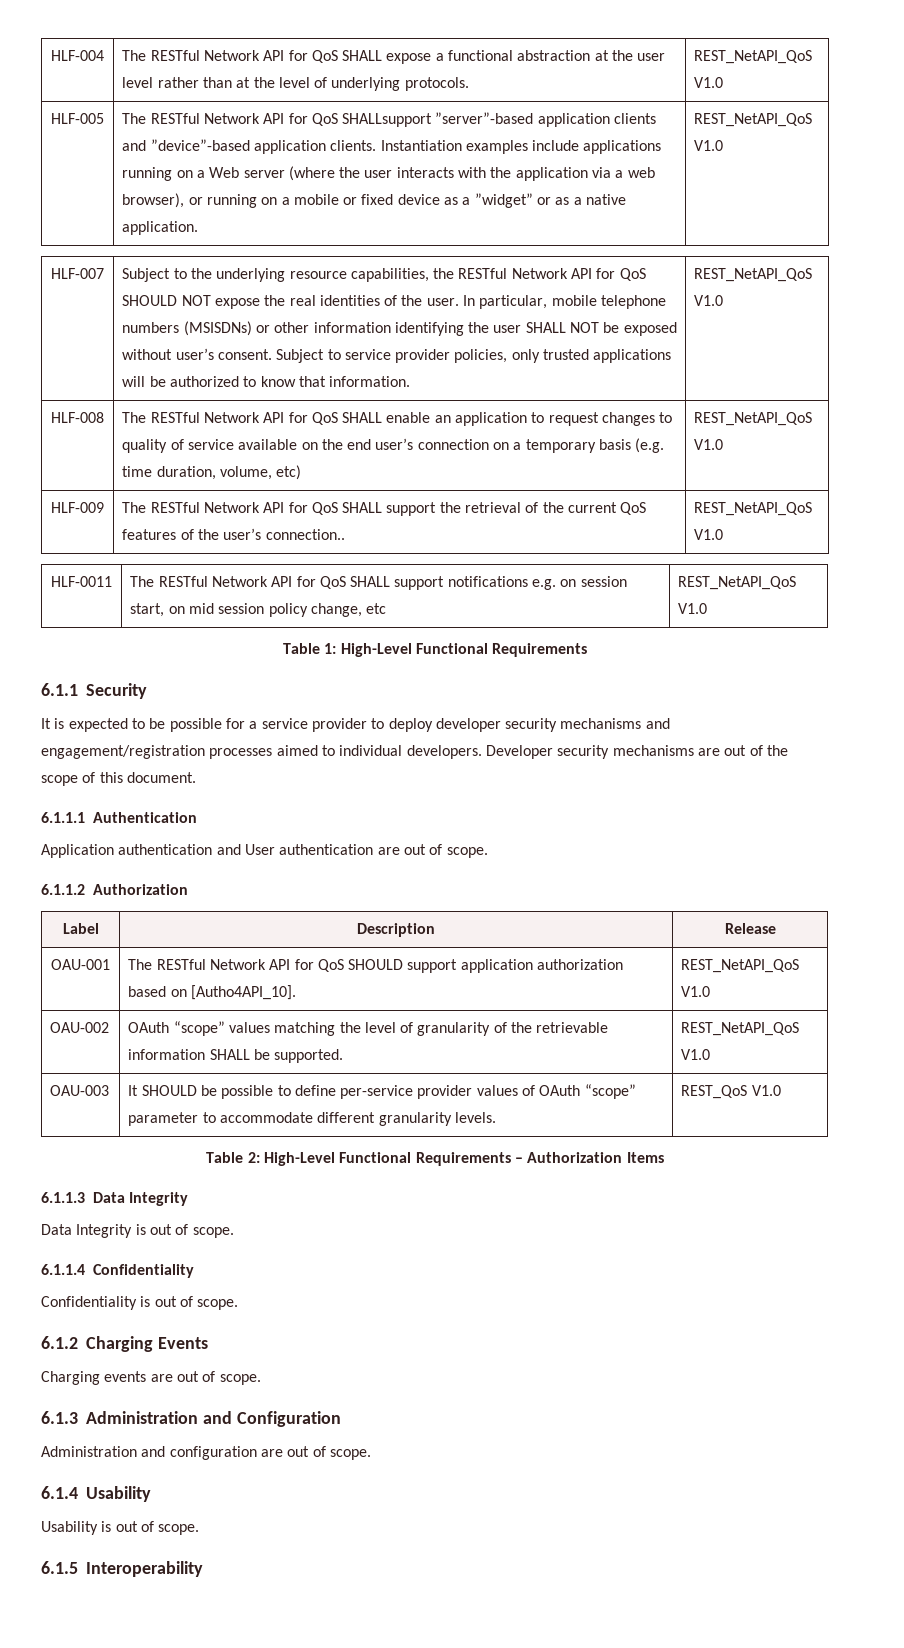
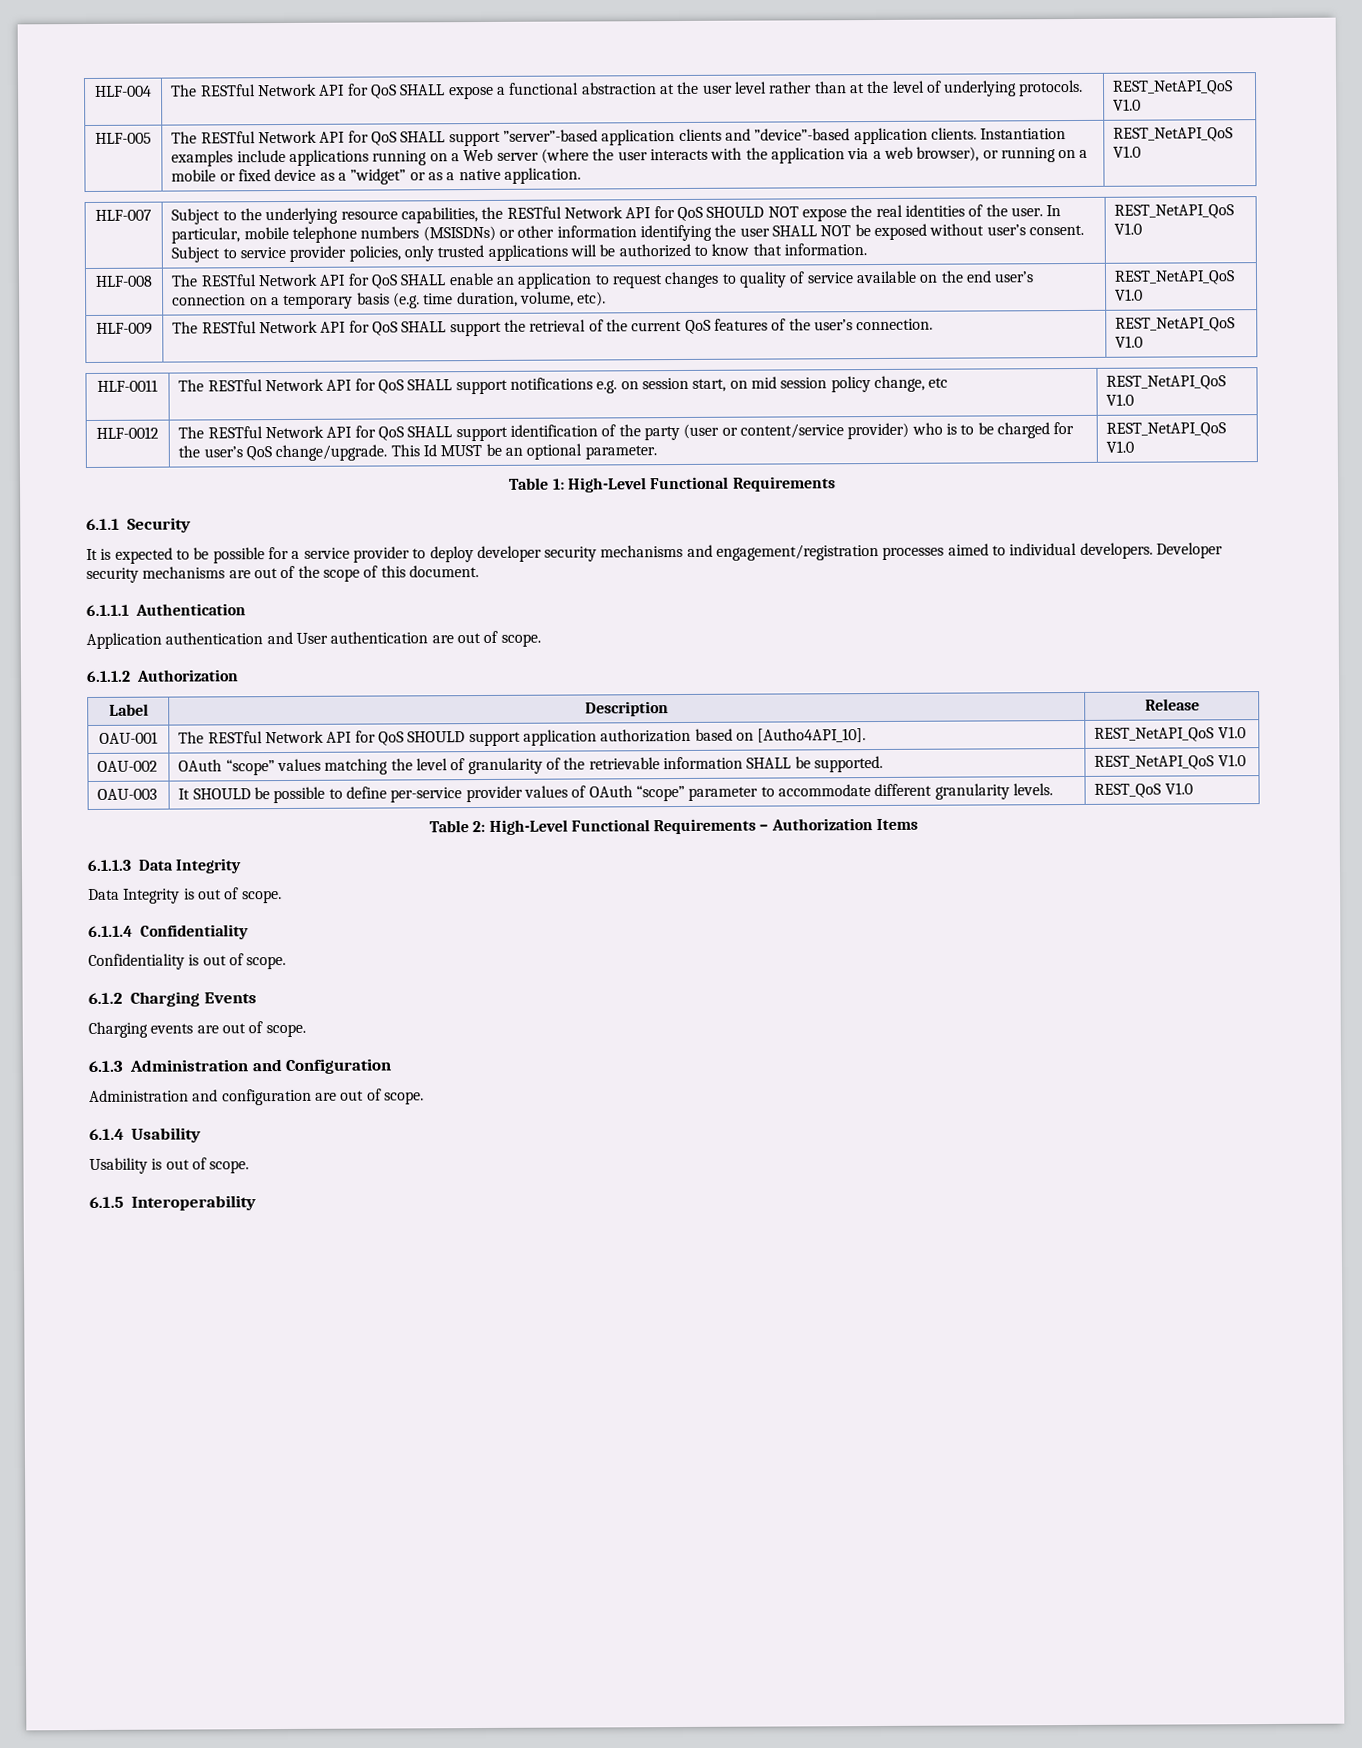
- The RESTful Network API for QoS SHALLsupport ”server”-based application clients and ”device”-based application clients.
+ The RESTful Network API for QoS SHALL support ”server”-based application clients and ”device”-based application clients.
- HLF-008 | The RESTful Network API for QoS SHALL enable an application to request changes to quality of service available on the end user’s connection on a temporary basis (e.g. time duration, volume, etc) | REST_NetAPI_QoS V1.0
+ HLF-008 | The RESTful Network API for QoS SHALL enable an application to request changes to quality of service available on the end user’s connection on a temporary basis (e.g. time duration, volume, etc). | REST_NetAPI_QoS V1.0
- HLF-009 | The RESTful Network API for QoS SHALL support the retrieval of the current QoS features of the user’s connection.. | REST_NetAPI_QoS V1.0
+ HLF-009 | The RESTful Network API for QoS SHALL support the retrieval of the current QoS features of the user’s connection. | REST_NetAPI_QoS V1.0
+ HLF-0012 | The RESTful Network API for QoS SHALL support identification of the party (user or content/service provider) who is to be charged for the user’s QoS change/upgrade. This Id MUST be an optional parameter. | REST_NetAPI_QoS V1.0

